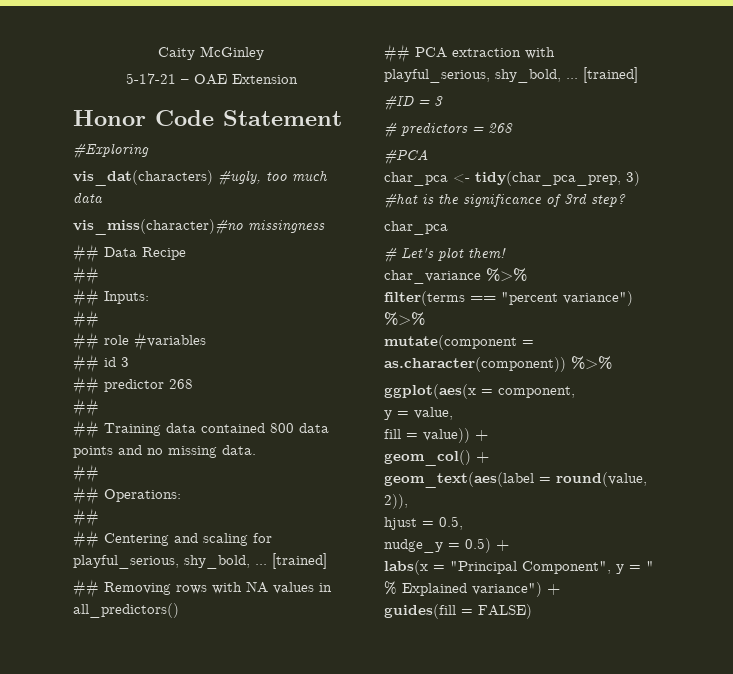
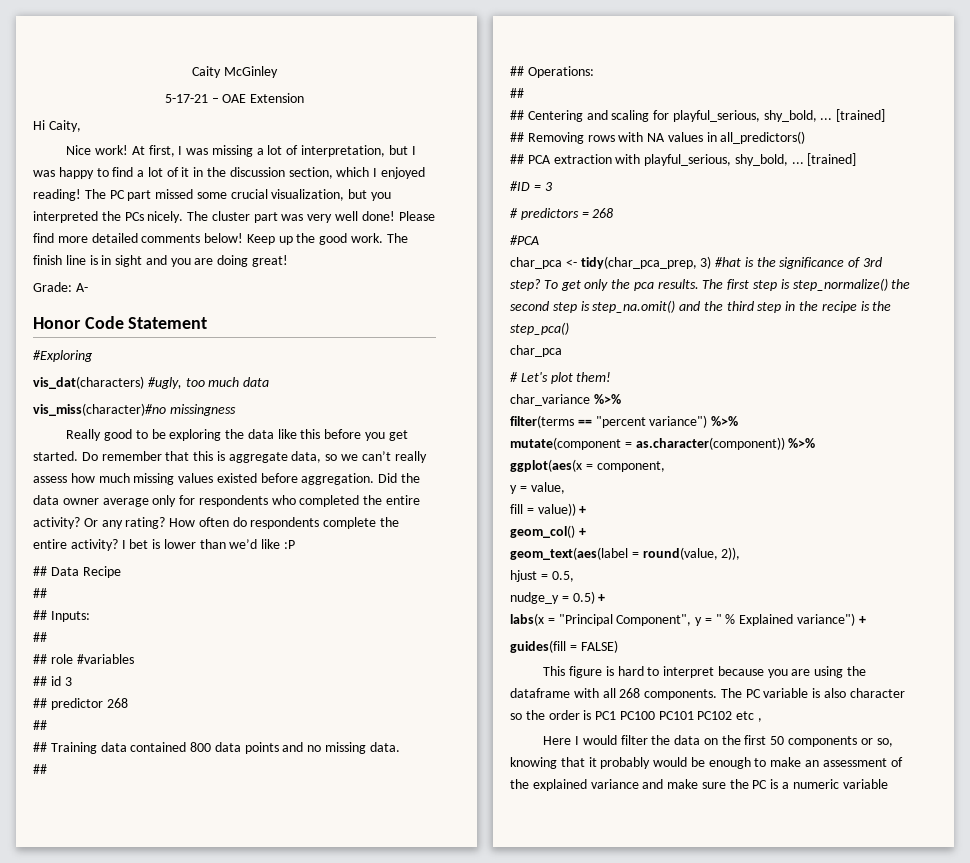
+ Hi Caity,
+ Nice work! At first, I was missing a lot of interpretation, but I was happy to find a lot of it in the discussion section, which I enjoyed reading! The PC part missed some crucial visualization, but you interpreted the PCs nicely. The cluster part was very well done! Please find more detailed comments below! Keep up the good work. The finish line is in sight and you are doing great!
+ Grade: A-
+ Really good to be exploring the data like this before you get started. Do remember that this is aggregate data, so we can’t really assess how much missing values existed before aggregation. Did the data owner average only for respondents who completed the entire activity? Or any rating? How often do respondents complete the entire activity? I bet is lower than we’d like :P
+ To get only the pca results. The first step is step_normalize() the second step is step_na.omit() and the third step in the recipe is the step_pca()
+ This figure is hard to interpret because you are using the dataframe with all 268 components. The PC variable is also character so the order is PC1 PC100 PC101 PC102 etc ,
+ Here I would filter the data on the first 50 components or so, knowing that it probably would be enough to make an assessment of the explained variance and make sure the PC is a numeric variable

